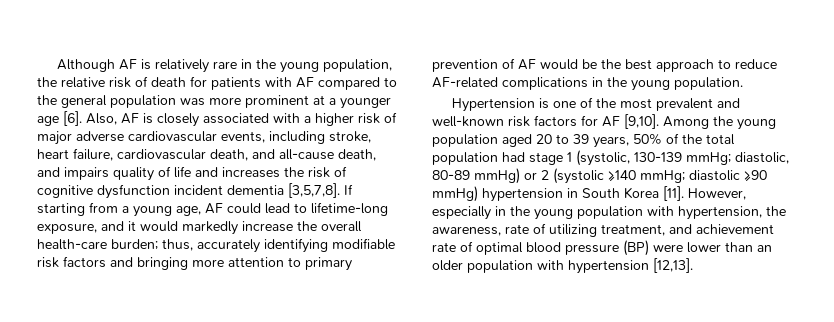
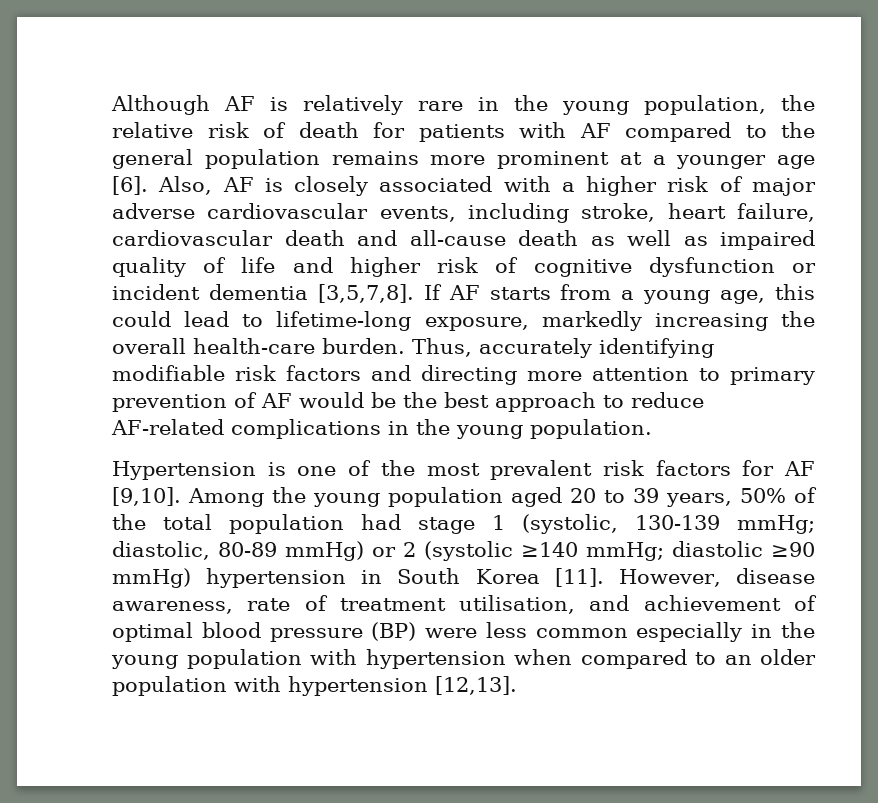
- Although AF is relatively rare in the young population, the relative risk of death for patients with AF compared to the general population was more prominent at a younger age [6].
+ Although AF is relatively rare in the young population, the relative risk of death for patients with AF compared to the general population remains more prominent at a younger age [6].
- Also, AF is closely associated with a higher risk of major adverse cardiovascular events, including stroke, heart failure, cardiovascular death, and all-cause death, and impairs quality of life and increases the risk of cognitive dysfunction incident dementia [3,5,7,8].
+ Also, AF is closely associated with a higher risk of major adverse cardiovascular events, including stroke, heart failure, cardiovascular death and all-cause death as well as impaired quality of life and higher risk of cognitive dysfunction or incident dementia [3,5,7,8].
- If starting from a young age, AF could lead to lifetime-long exposure, and it would markedly increase the overall health-care burden; thus, accurately identifying modifiable risk factors and bringing more attention to primary prevention of AF would be the best approach to reduce AF-related complications in the young population.
+ If AF starts from a young age, this could lead to lifetime-long exposure, markedly increasing the overall health-care burden. Thus, accurately identifying modifiable risk factors and directing more attention to primary prevention of AF would be the best approach to reduce AF-related complications in the young population.
- Hypertension is one of the most prevalent and well-known risk factors for AF [9,10].
+ Hypertension is one of the most prevalent risk factors for AF [9,10].
- However, especially in the young population with hypertension, the awareness, rate of utilizing treatment, and achievement rate of optimal blood pressure (BP) were lower than an older population with hypertension [12,13].
+ However, disease awareness, rate of treatment utilisation, and achievement of optimal blood pressure (BP) were less common especially in the young population with hypertension when compared to an older population with hypertension [12,13].

